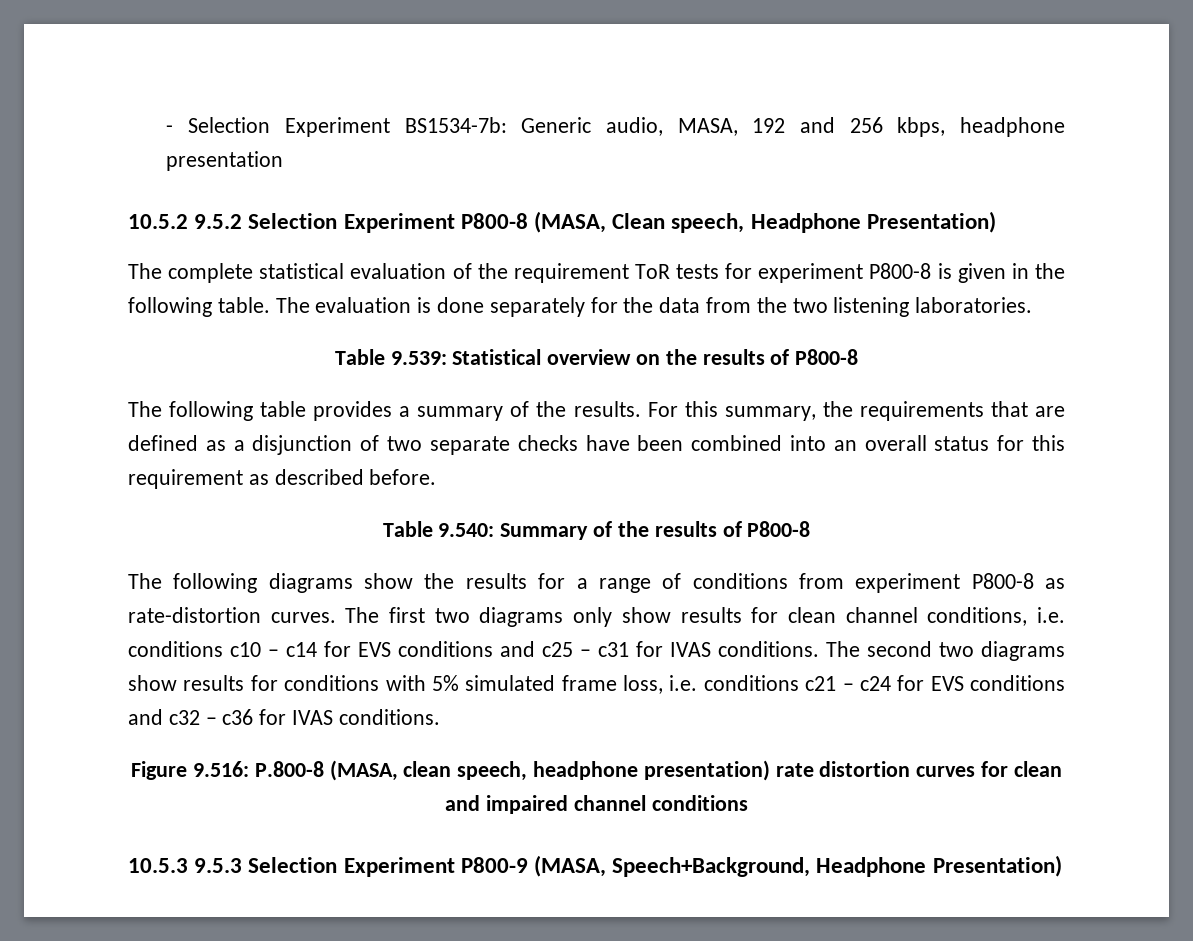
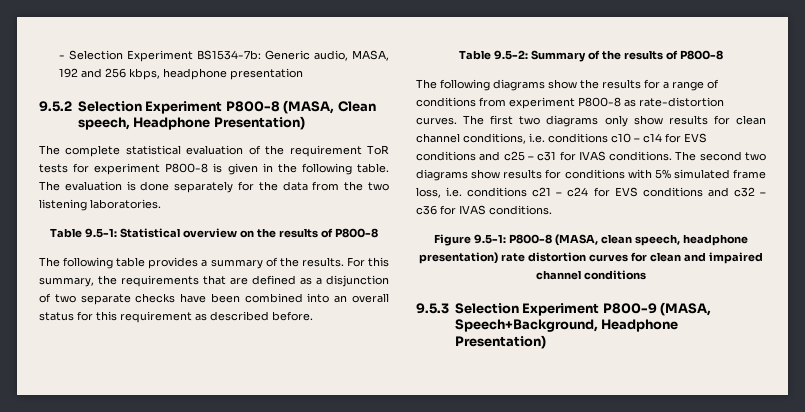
- 10.5.2 9.5.2 Selection Experiment P800-8 (MASA, Clean speech, Headphone Presentation)
+ 9.5.2 Selection Experiment P800-8 (MASA, Clean speech, Headphone Presentation)
- Table 9.539: Statistical overview on the results of P800-8
+ Table 9.5-1: Statistical overview on the results of P800-8
- Table 9.540: Summary of the results of P800-8
+ Table 9.5-2: Summary of the results of P800-8
- Figure 9.516: P.800-8 (MASA, clean speech, headphone presentation) rate distortion curves for clean and impaired channel conditions
+ Figure 9.5-1: P800-8 (MASA, clean speech, headphone presentation) rate distortion curves for clean and impaired channel conditions
- 10.5.3 9.5.3 Selection Experiment P800-9 (MASA, Speech+Background, Headphone Presentation)
+ 9.5.3 Selection Experiment P800-9 (MASA, Speech+Background, Headphone Presentation)

